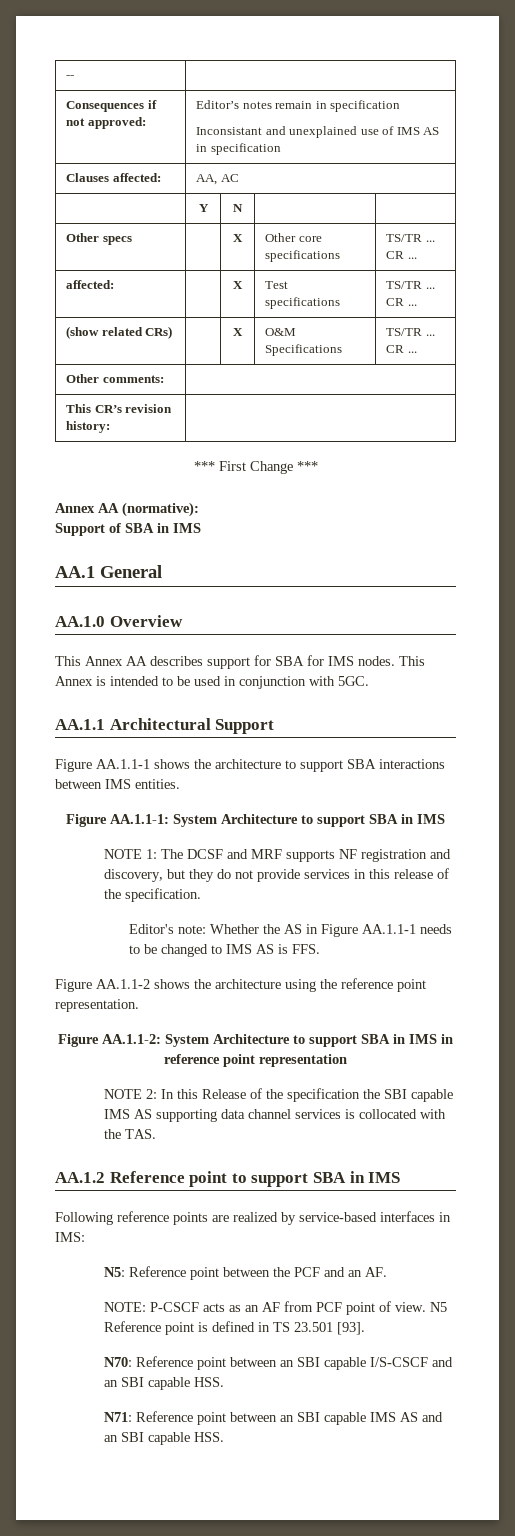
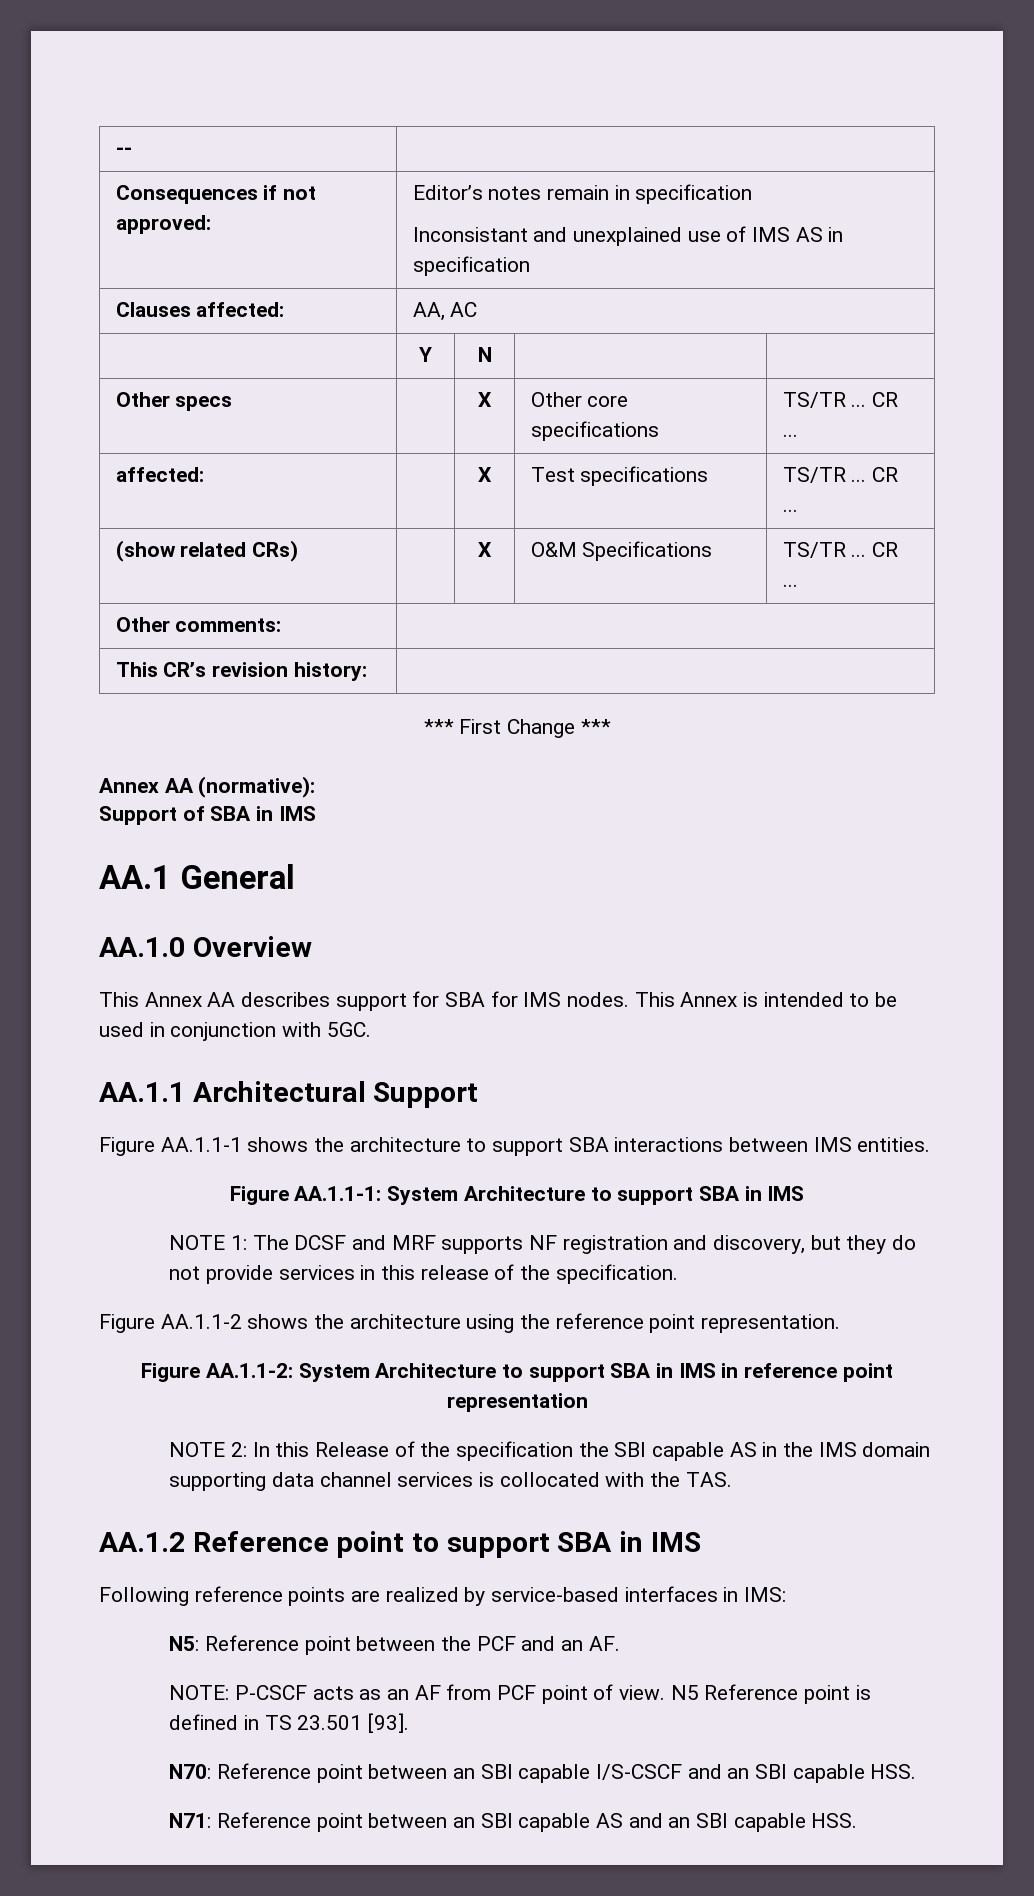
- Editor's note: Whether the AS in Figure AA.1.1-1 needs to be changed to IMS AS is FFS.
- NOTE 2: In this Release of the specification the SBI capable IMS AS supporting data channel services is collocated with the TAS.
+ NOTE 2: In this Release of the specification the SBI capable AS in the IMS domain supporting data channel services is collocated with the TAS.
- N71: Reference point between an SBI capable IMS AS and an SBI capable HSS.
+ N71: Reference point between an SBI capable AS and an SBI capable HSS.

